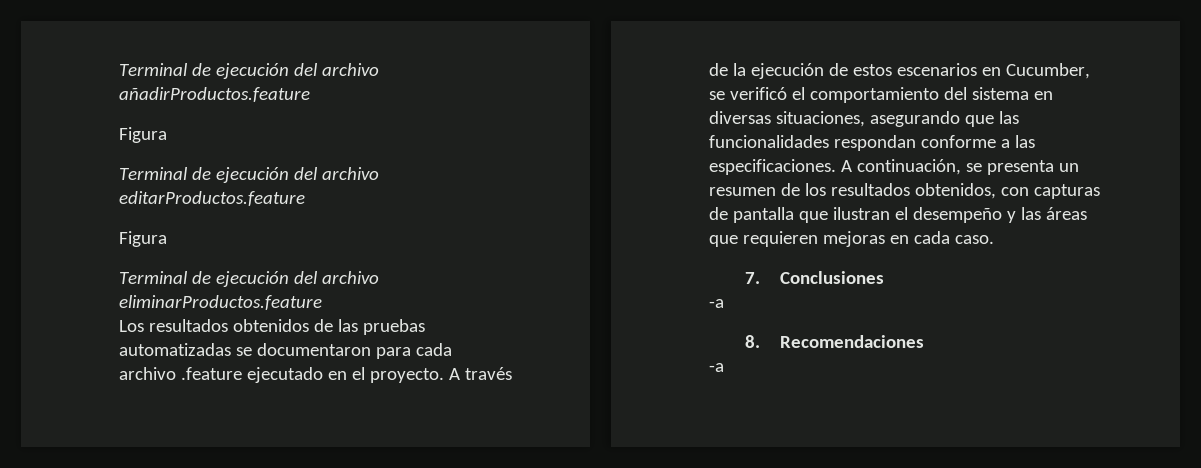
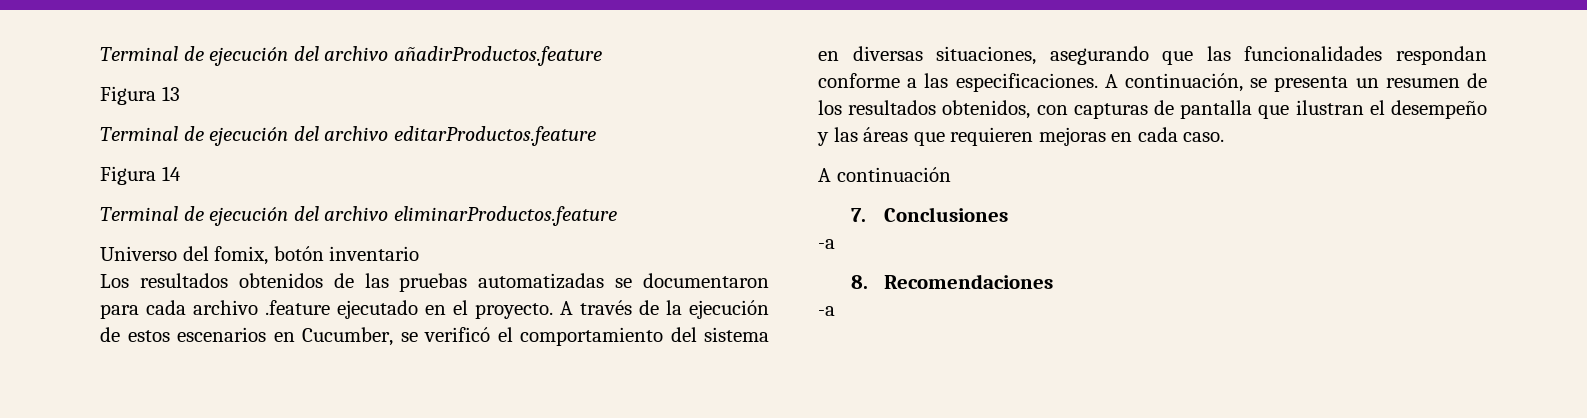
  Terminal de ejecución del archivo añadirProductos.feature
- Figura
+ Figura 13
  Terminal de ejecución del archivo editarProductos.feature
- Figura
+ Figura 14
+ Universo del fomix, botón inventario
+ A continuación

